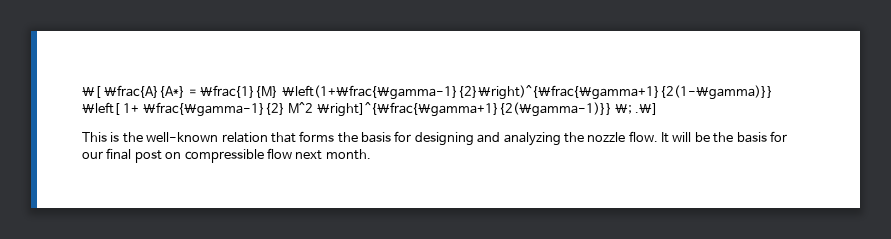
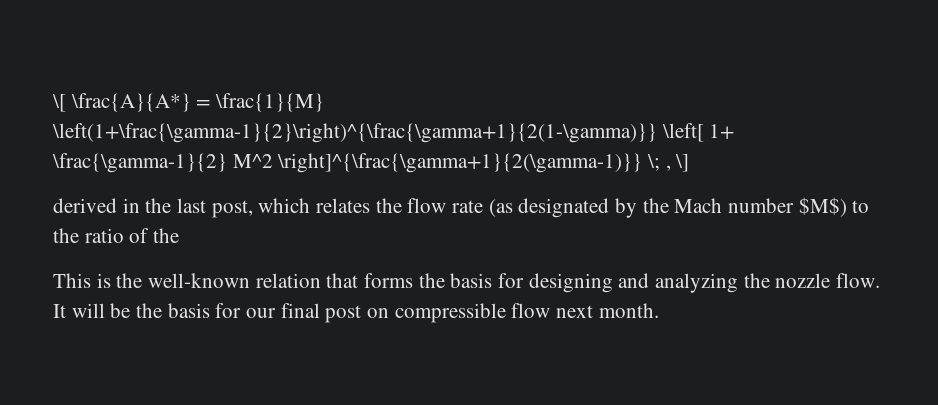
- \[ \frac{A}{A*} = \frac{1}{M} \left(1+\frac{\gamma-1}{2}\right)^{\frac{\gamma+1}{2(1-\gamma)}} \left[ 1+ \frac{\gamma-1}{2} M^2 \right]^{\frac{\gamma+1}{2(\gamma-1)}} \; .\]
+ \[ \frac{A}{A*} = \frac{1}{M} \left(1+\frac{\gamma-1}{2}\right)^{\frac{\gamma+1}{2(1-\gamma)}} \left[ 1+ \frac{\gamma-1}{2} M^2 \right]^{\frac{\gamma+1}{2(\gamma-1)}} \; , \]
+ derived in the last post, which relates the flow rate (as designated by the Mach number $M$) to the ratio of the

